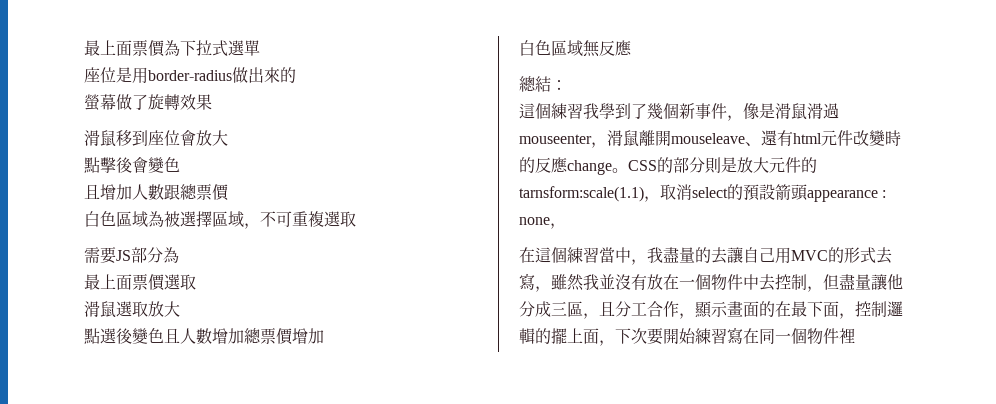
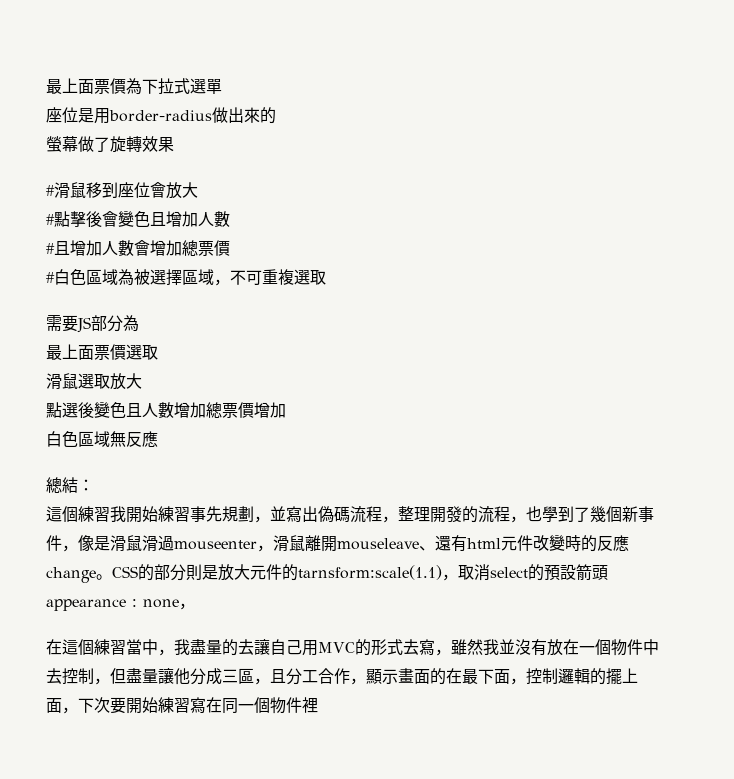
- 滑鼠移到座位會放大
+ #滑鼠移到座位會放大
- 點擊後會變色
- 且增加人數跟總票價
+ #點擊後會變色且增加人數
+ #且增加人數會增加總票價
- 白色區域為被選擇區域，不可重複選取
+ #白色區域為被選擇區域，不可重複選取
- 這個練習我學到了幾個新事件，像是滑鼠滑過mouseenter，滑鼠離開mouseleave、還有html元件改變時的反應change。
+ 這個練習我開始練習事先規劃，並寫出偽碼流程，整理開發的流程，也學到了幾個新事件，像是滑鼠滑過mouseenter，滑鼠離開mouseleave、還有html元件改變時的反應change。

